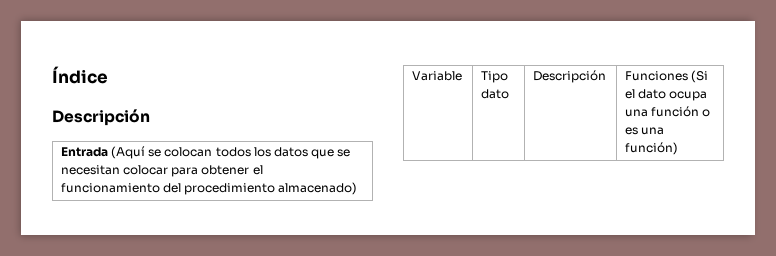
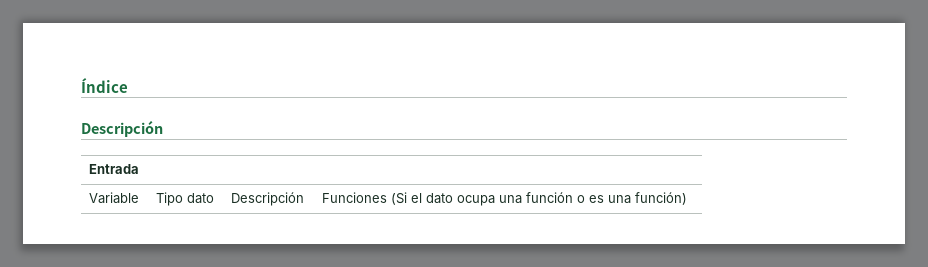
- Entrada (Aquí se colocan todos los datos que se necesitan colocar para obtener el funcionamiento del procedimiento almacenado)
+ Entrada

